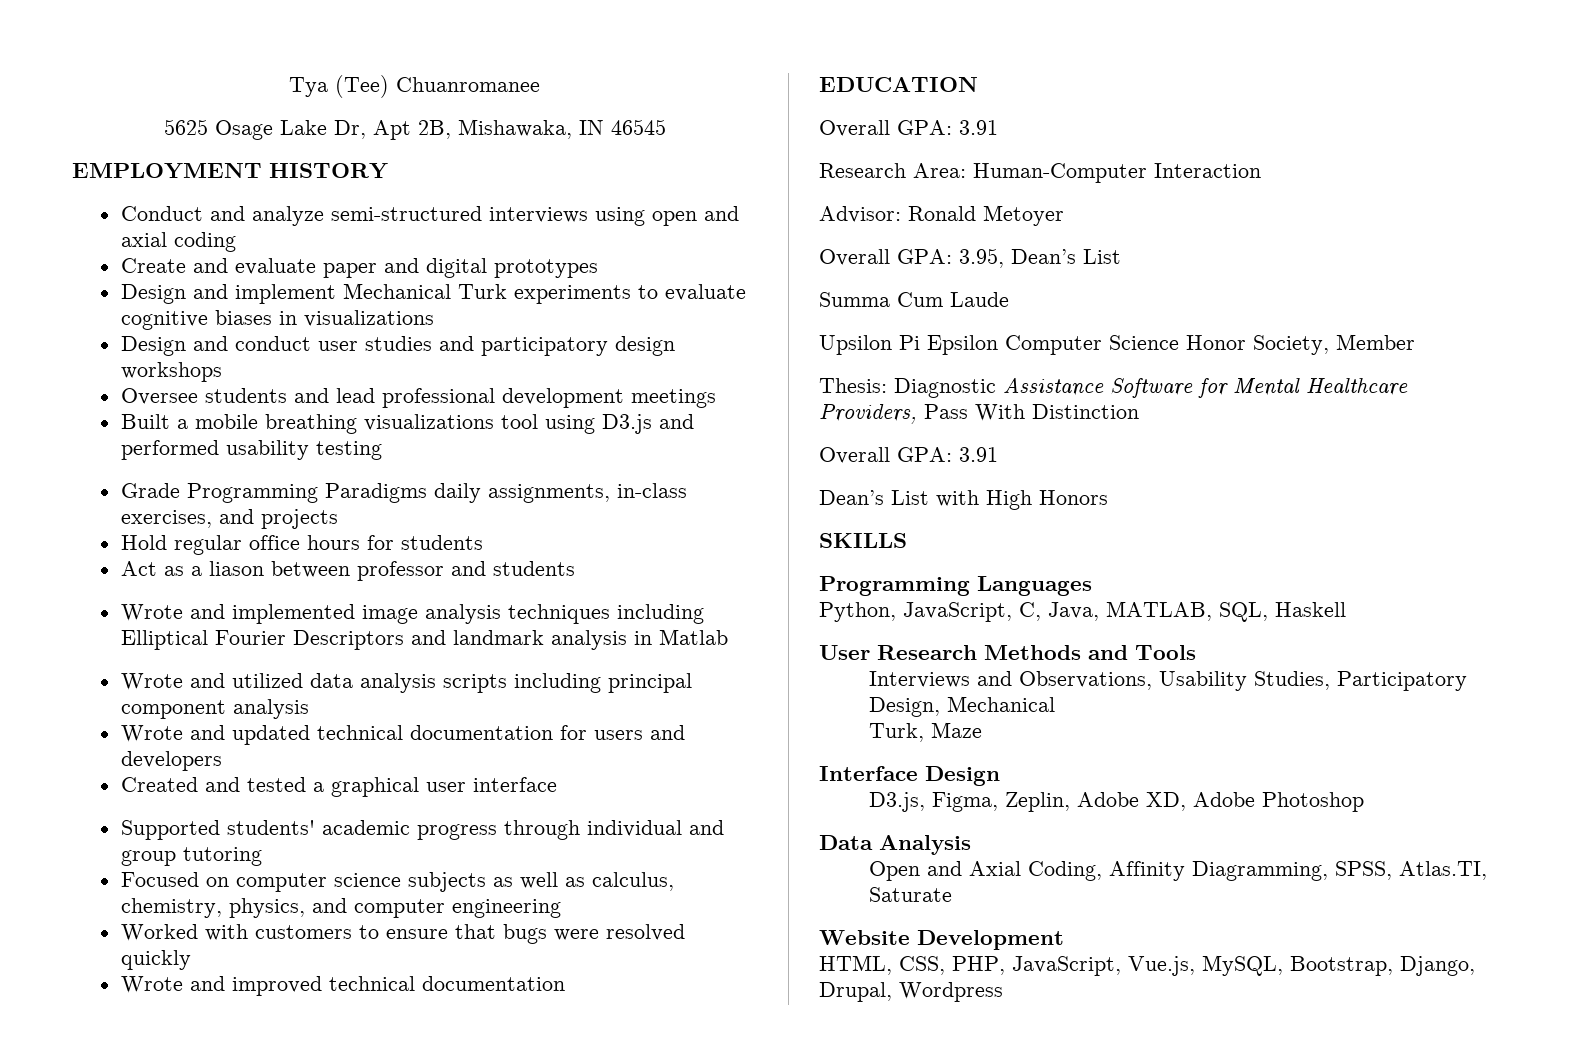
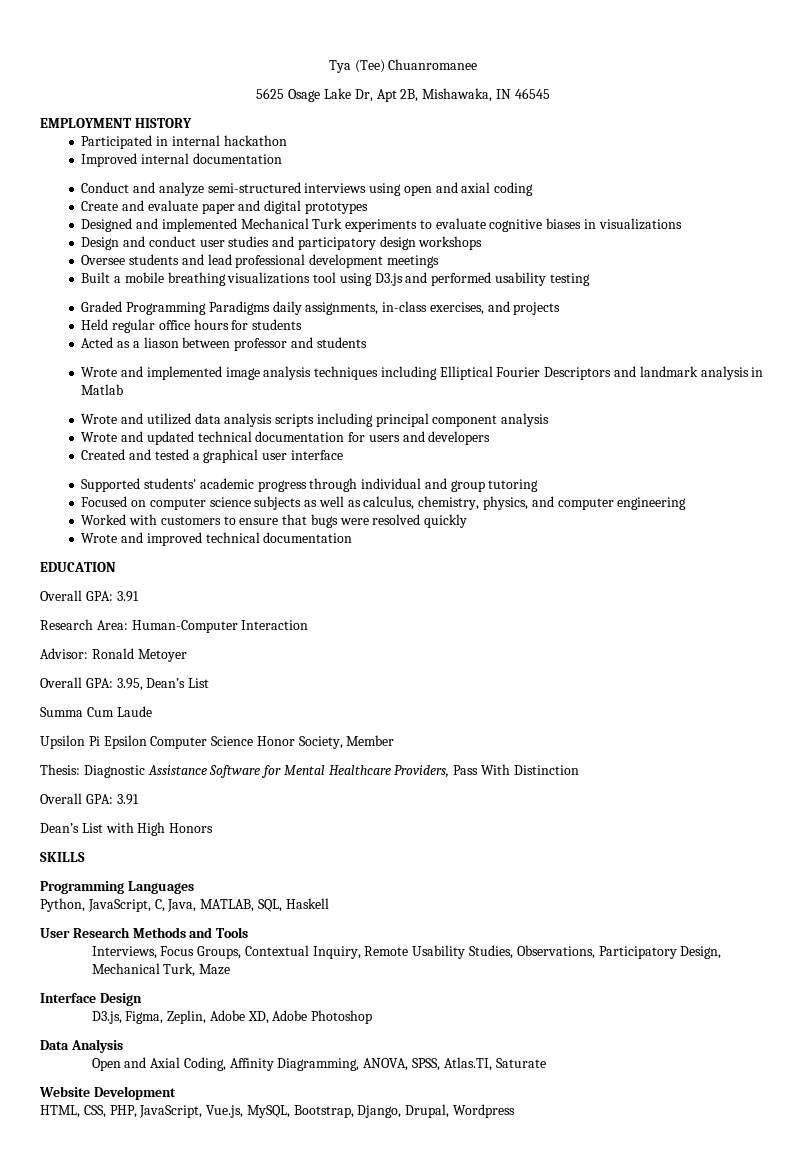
+ Participated in internal hackathon
+ Improved internal documentation
- Design and implement Mechanical Turk experiments to evaluate cognitive biases in visualizations
+ Designed and implemented Mechanical Turk experiments to evaluate cognitive biases in visualizations
- Grade Programming Paradigms daily assignments, in-class exercises, and projects
+ Graded Programming Paradigms daily assignments, in-class exercises, and projects
- Hold regular office hours for students
+ Held regular office hours for students
- Act as a liason between professor and students
+ Acted as a liason between professor and students
- Interviews and Observations, Usability Studies, Participatory Design, Mechanical
- Turk, Maze
+ Interviews, Focus Groups, Contextual Inquiry, Remote Usability Studies, Observations, Participatory Design, Mechanical Turk, Maze
- Open and Axial Coding, Affinity Diagramming, SPSS, Atlas.TI, Saturate
+ Open and Axial Coding, Affinity Diagramming, ANOVA, SPSS, Atlas.TI, Saturate

